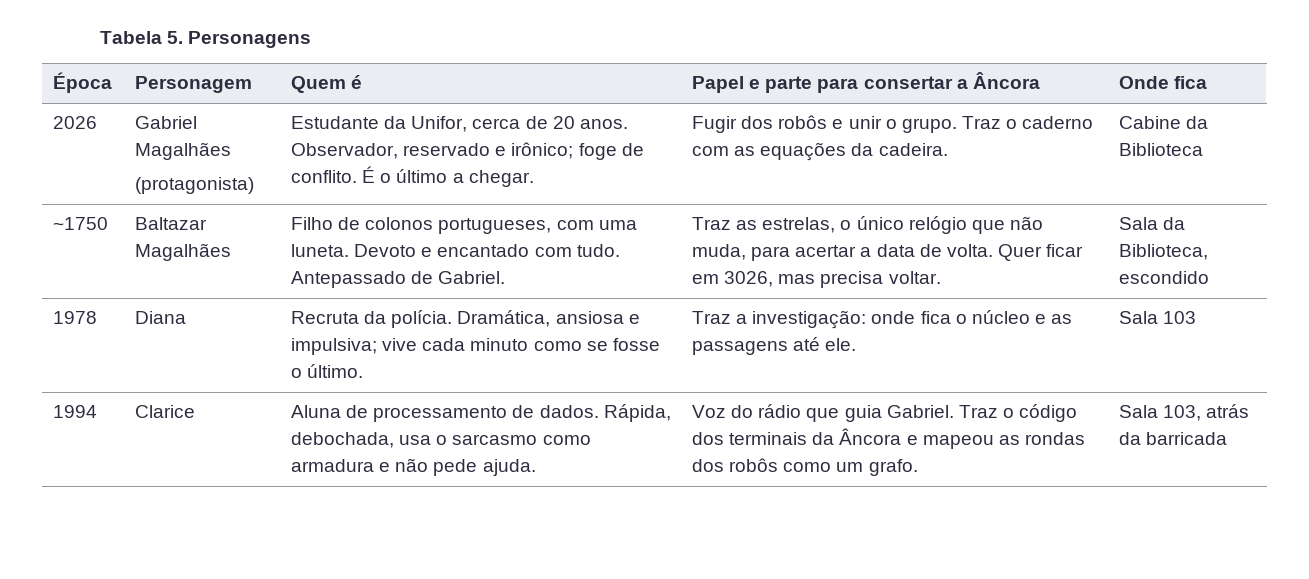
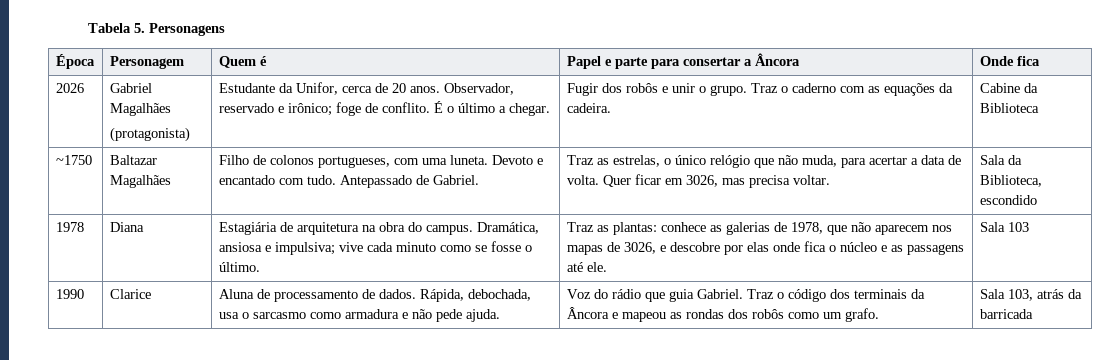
- Recruta da polícia.
+ Estagiária de arquitetura na obra do campus.
- Traz a investigação: onde fica o núcleo e as passagens até ele.
+ Traz as plantas: conhece as galerias de 1978, que não aparecem nos mapas de 3026, e descobre por elas onde fica o núcleo e as passagens até ele.
- 1994
+ 1990

